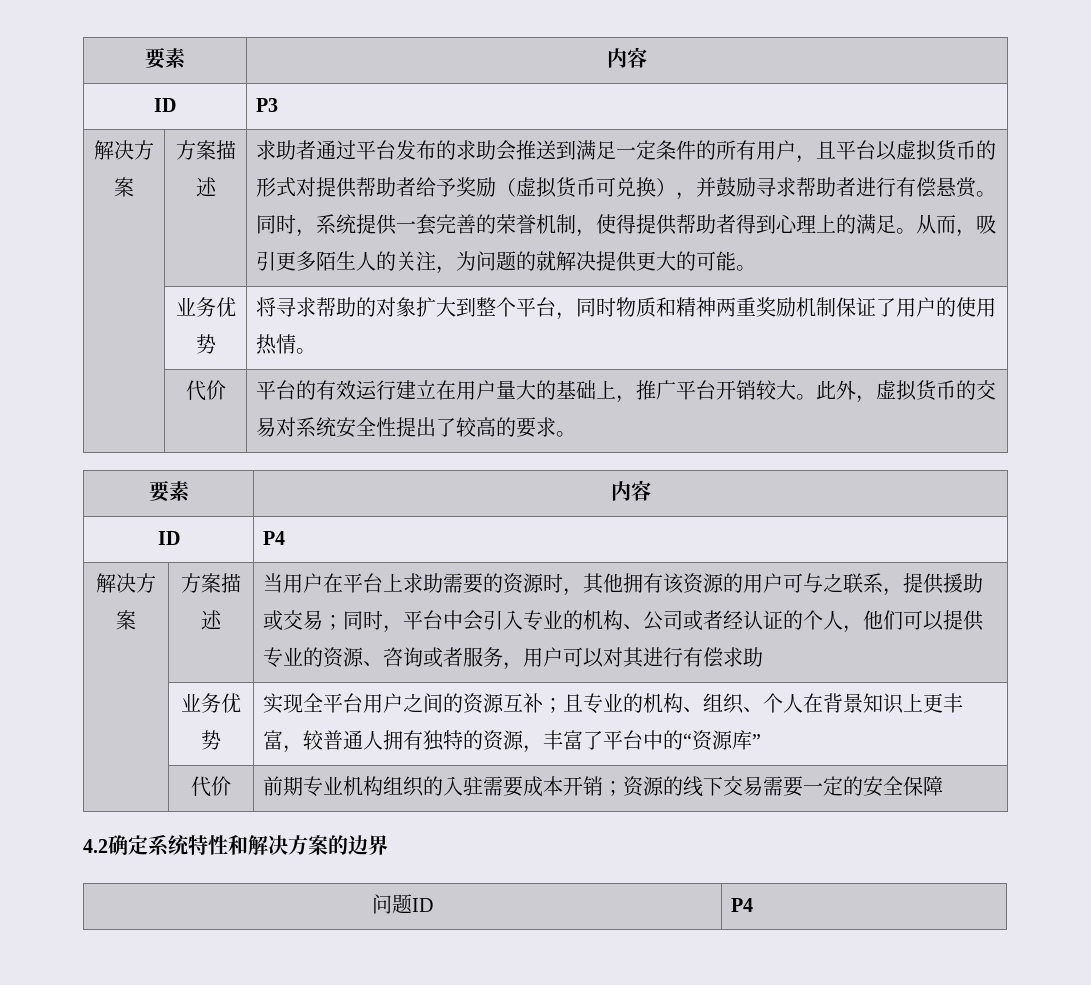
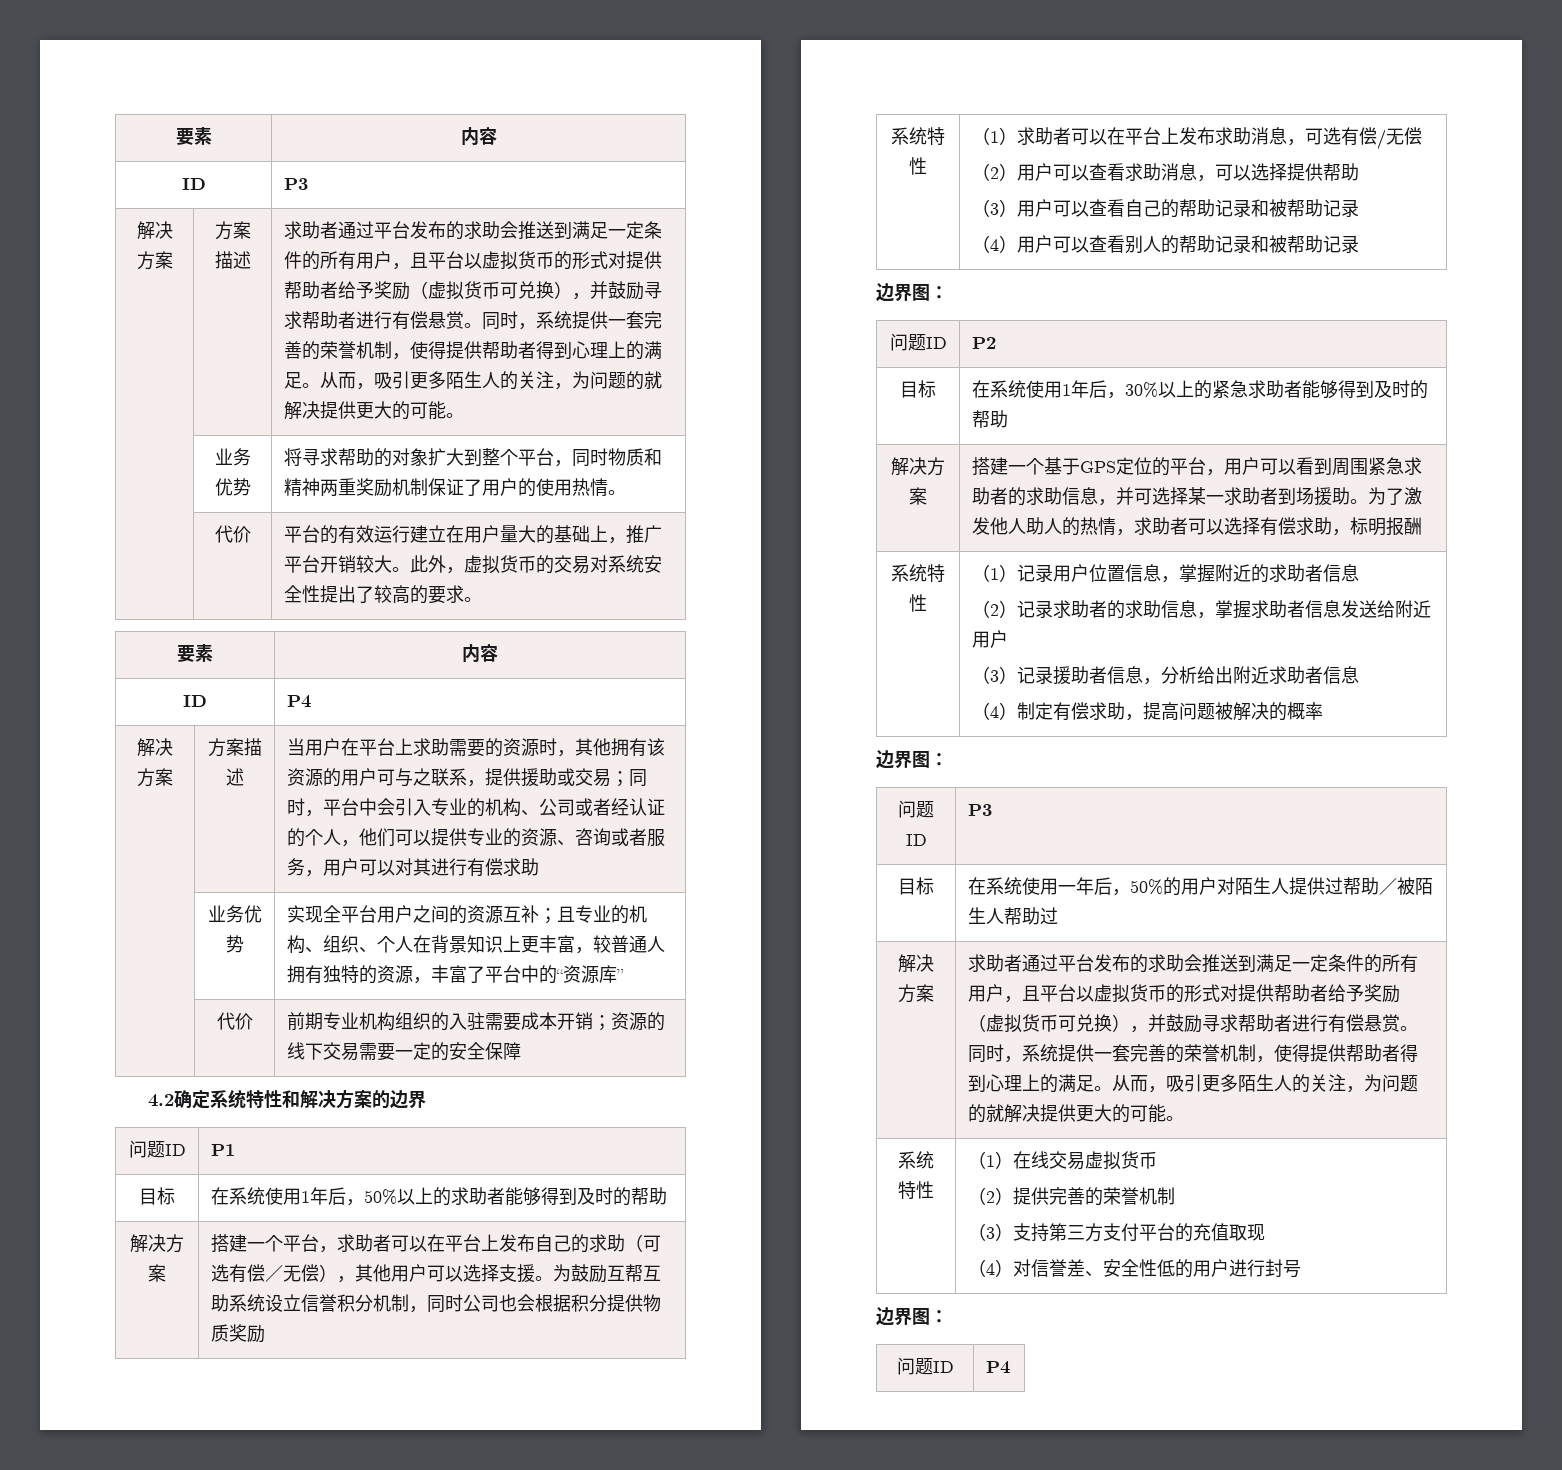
+ 问题ID | P1
+ 目标 | 在系统使用1年后，50%以上的求助者能够得到及时的帮助
+ 解决方案 | 搭建一个平台，求助者可以在平台上发布自己的求助（可选有偿／无偿），其他用户可以选择支援。为鼓励互帮互助系统设立信誉积分机制，同时公司也会根据积分提供物质奖励
+ 系统特性 | （1）求助者可以在平台上发布求助消息，可选有偿/无偿
+ （2）用户可以查看求助消息，可以选择提供帮助
+ （3）用户可以查看自己的帮助记录和被帮助记录
+ （4）用户可以查看别人的帮助记录和被帮助记录
+ 边界图：
+ 问题ID | P2
+ 目标 | 在系统使用1年后，30%以上的紧急求助者能够得到及时的帮助
+ 解决方案 | 搭建一个基于GPS定位的平台，用户可以看到周围紧急求助者的求助信息，并可选择某一求助者到场援助。为了激发他人助人的热情，求助者可以选择有偿求助，标明报酬
+ 系统特性 | （1）记录用户位置信息，掌握附近的求助者信息
+ （2）记录求助者的求助信息，掌握求助者信息发送给附近用户
+ （3）记录援助者信息，分析给出附近求助者信息
+ （4）制定有偿求助，提高问题被解决的概率
+ 边界图：
+ 问题ID | P3
+ 目标 | 在系统使用一年后，50%的用户对陌生人提供过帮助／被陌生人帮助过
+ 解决方案 | 求助者通过平台发布的求助会推送到满足一定条件的所有用户，且平台以虚拟货币的形式对提供帮助者给予奖励（虚拟货币可兑换），并鼓励寻求帮助者进行有偿悬赏。同时，系统提供一套完善的荣誉机制，使得提供帮助者得到心理上的满足。从而，吸引更多陌生人的关注，为问题的就解决提供更大的可能。
+ 系统特性 | （1）在线交易虚拟货币
+ （2）提供完善的荣誉机制
+ （3）支持第三方支付平台的充值取现
+ （4）对信誉差、安全性低的用户进行封号
+ 边界图：

